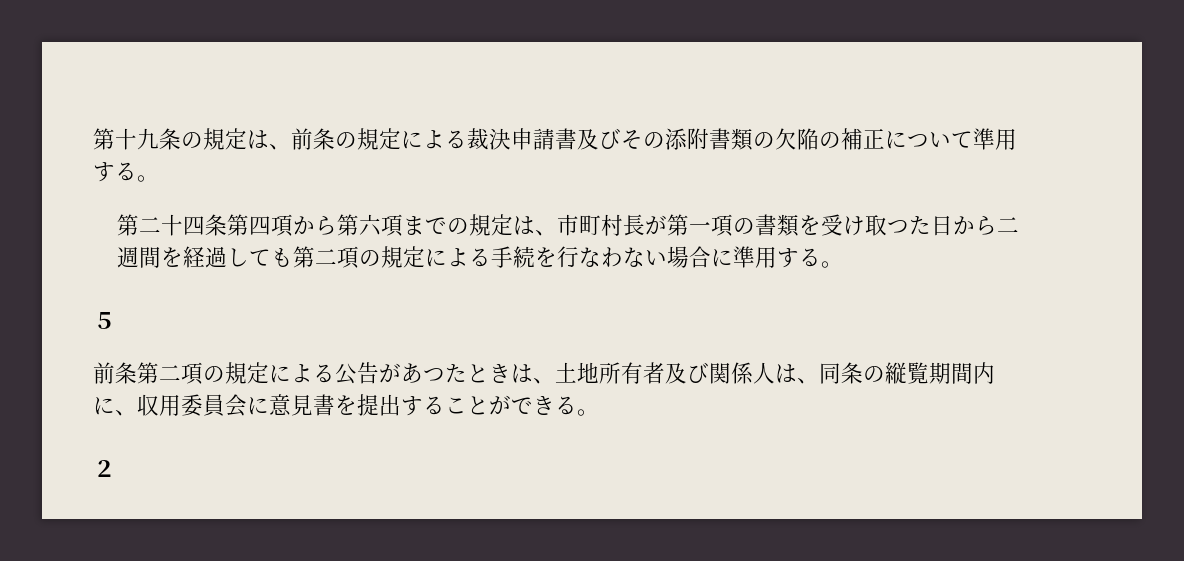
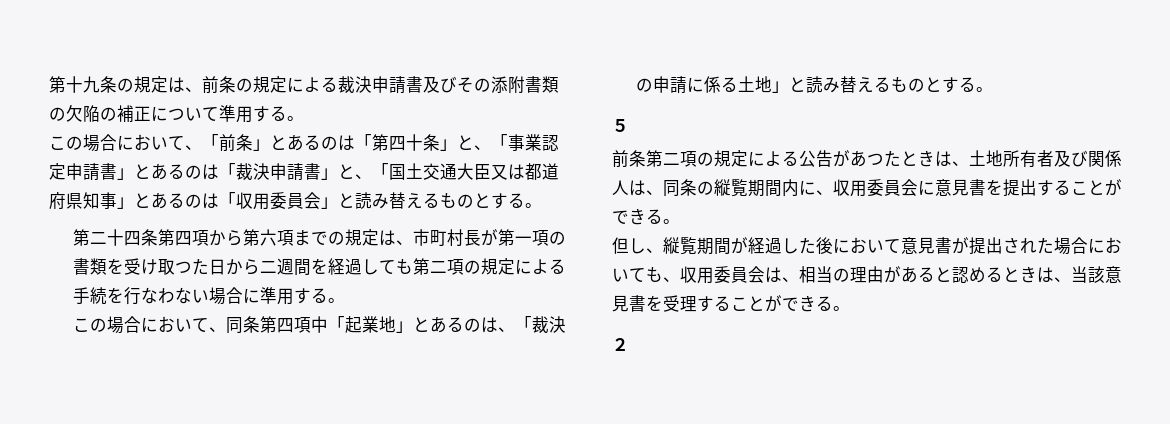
+ この場合において、「前条」とあるのは「第四十条」と、「事業認定申請書」とあるのは「裁決申請書」と、「国土交通大臣又は都道府県知事」とあるのは「収用委員会」と読み替えるものとする。
+ この場合において、同条第四項中「起業地」とあるのは、「裁決の申請に係る土地」と読み替えるものとする。
+ 但し、縦覧期間が経過した後において意見書が提出された場合においても、収用委員会は、相当の理由があると認めるときは、当該意見書を受理することができる。

